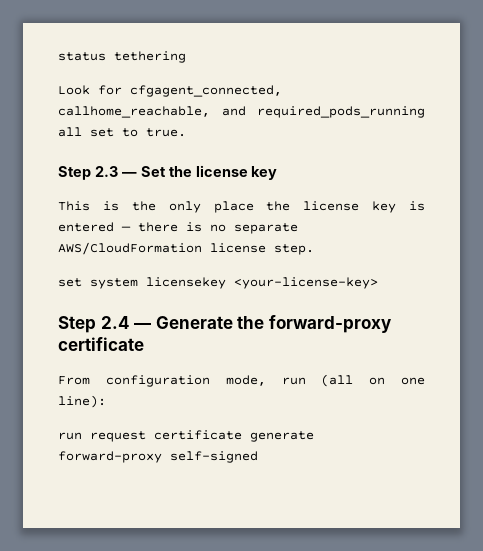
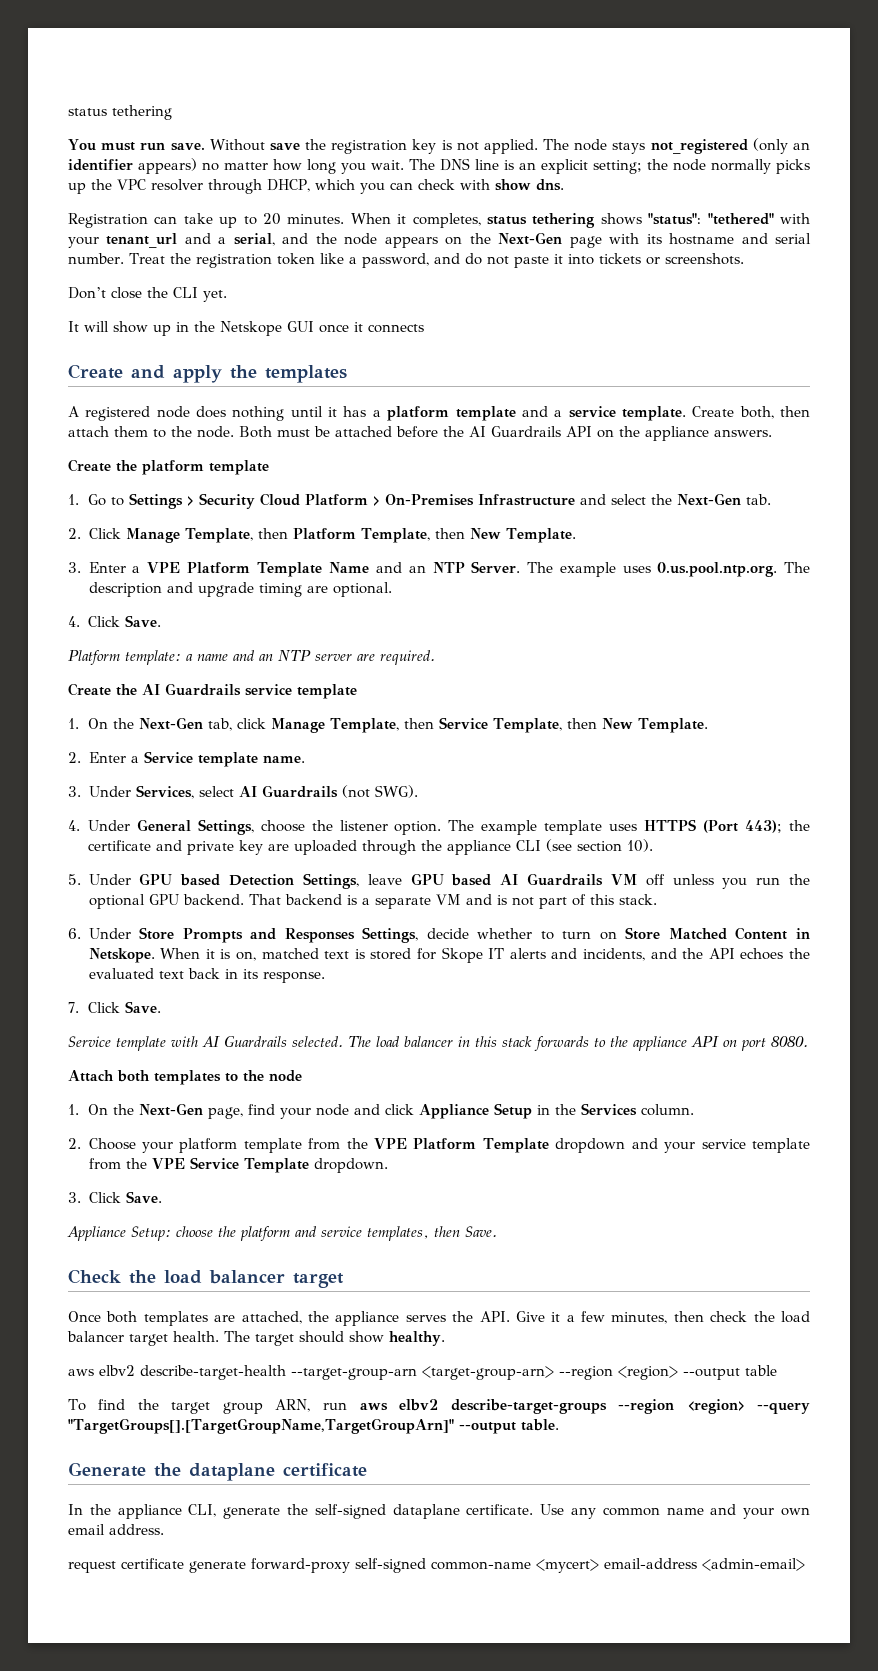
- Look for cfgagent_connected, callhome_reachable, and required_pods_running all set to true.
- Step 2.3 — Set the license key
- This is the only place the license key is entered — there is no separate AWS/CloudFormation license step.
- set system licensekey <your-license-key>
- Step 2.4 — Generate the forward-proxy certificate
+ You must run save. Without save the registration key is not applied. The node stays not_registered (only an identifier appears) no matter how long you wait. The DNS line is an explicit setting; the node normally picks up the VPC resolver through DHCP, which you can check with show dns.
+ Registration can take up to 20 minutes. When it completes, status tethering shows "status": "tethered" with your tenant_url and a serial, and the node appears on the Next-Gen page with its hostname and serial number. Treat the registration token like a password, and do not paste it into tickets or screenshots.
+ Don’t close the CLI yet.
+ It will show up in the Netskope GUI once it connects
+ Create and apply the templates
+ A registered node does nothing until it has a platform template and a service template. Create both, then attach them to the node. Both must be attached before the AI Guardrails API on the appliance answers.
+ Create the platform template
+ 1. Go to Settings > Security Cloud Platform > On-Premises Infrastructure and select the Next-Gen tab.
+ 2. Click Manage Template, then Platform Template, then New Template.
+ 3. Enter a VPE Platform Template Name and an NTP Server. The example uses 0.us.pool.ntp.org. The description and upgrade timing are optional.
+ 4. Click Save.
+ Platform template: a name and an NTP server are required.
+ Create the AI Guardrails service template
+ 1. On the Next-Gen tab, click Manage Template, then Service Template, then New Template.
+ 2. Enter a Service template name.
+ 3. Under Services, select AI Guardrails (not SWG).
+ 4. Under General Settings, choose the listener option. The example template uses HTTPS (Port 443); the certificate and private key are uploaded through the appliance CLI (see section 10).
+ 5. Under GPU based Detection Settings, leave GPU based AI Guardrails VM off unless you run the optional GPU backend. That backend is a separate VM and is not part of this stack.
+ 6. Under Store Prompts and Responses Settings, decide whether to turn on Store Matched Content in Netskope. When it is on, matched text is stored for Skope IT alerts and incidents, and the API echoes the evaluated text back in its response.
+ 7. Click Save.
+ Service template with AI Guardrails selected. The load balancer in this stack forwards to the appliance API on port 8080.
+ Attach both templates to the node
+ 1. On the Next-Gen page, find your node and click Appliance Setup in the Services column.
+ 2. Choose your platform template from the VPE Platform Template dropdown and your service template from the VPE Service Template dropdown.
+ 3. Click Save.
+ Appliance Setup: choose the platform and service templates, then Save.
+ Check the load balancer target
+ Once both templates are attached, the appliance serves the API. Give it a few minutes, then check the load balancer target health. The target should show healthy.
+ aws elbv2 describe-target-health --target-group-arn <target-group-arn> --region <region> --output table
+ To find the target group ARN, run aws elbv2 describe-target-groups --region <region> --query "TargetGroups[].[TargetGroupName,TargetGroupArn]" --output table.
+ Generate the dataplane certificate
- From configuration mode, run (all on one line):
- run request certificate generate forward-proxy self-signed
+ In the appliance CLI, generate the self-signed dataplane certificate. Use any common name and your own email address.
+ request certificate generate forward-proxy self-signed common-name <mycert> email-address <admin-email>

